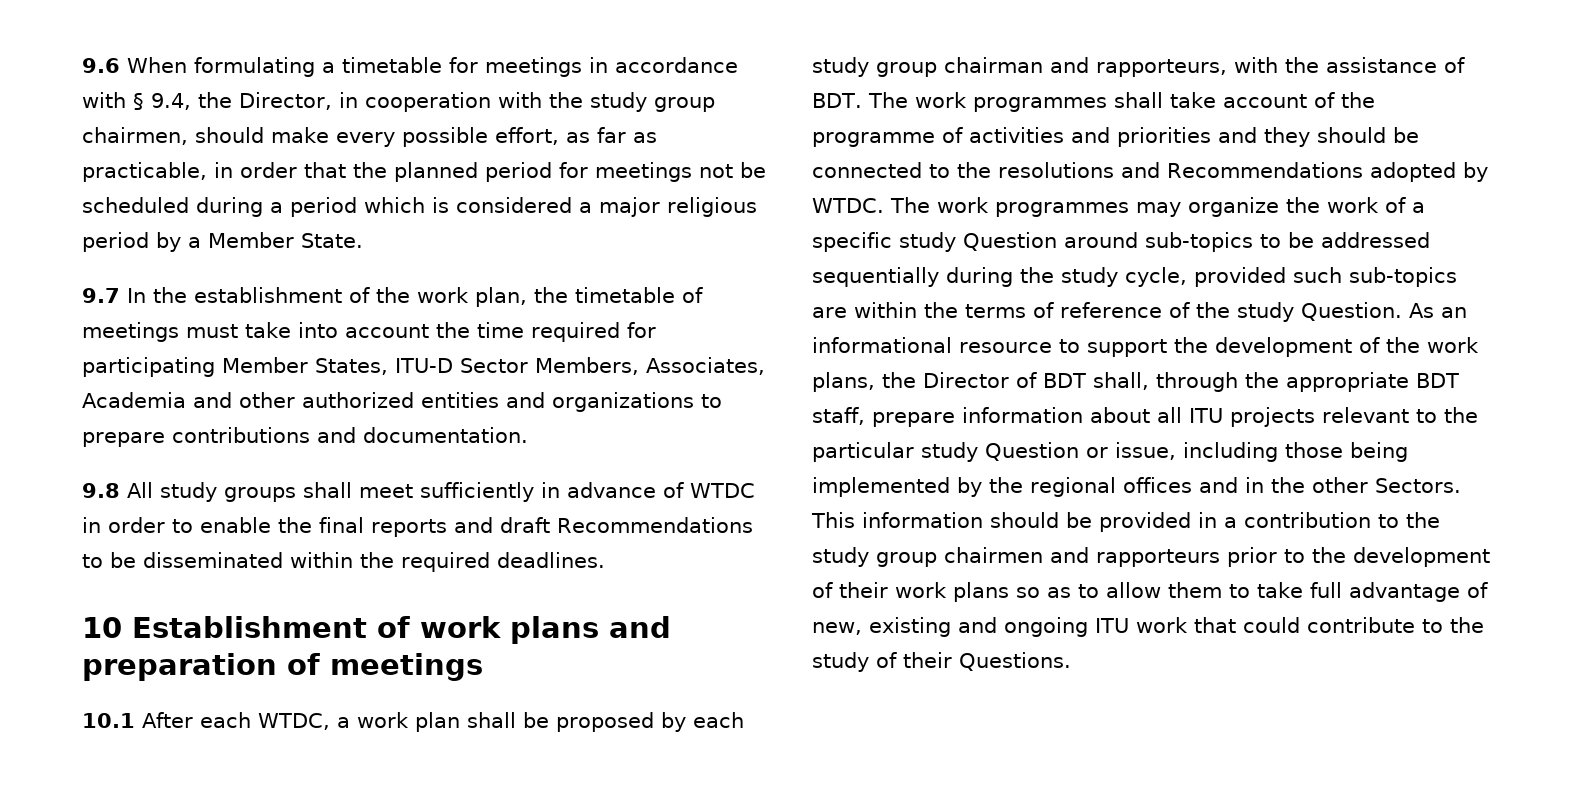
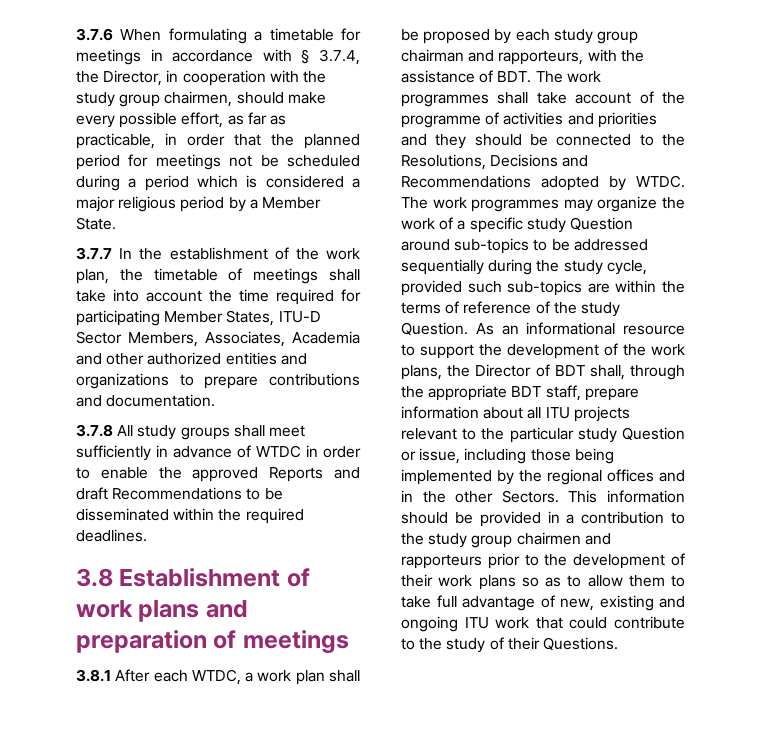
- 9.6 When formulating a timetable for meetings in accordance with § 9.4, the Director, in cooperation with the study group chairmen, should make every possible effort, as far as practicable, in order that the planned period for meetings not be scheduled during a period which is considered a major religious period by a Member State.
+ 3.7.6 When formulating a timetable for meetings in accordance with § 3.7.4, the Director, in cooperation with the study group chairmen, should make every possible effort, as far as practicable, in order that the planned period for meetings not be scheduled during a period which is considered a major religious period by a Member State.
- 9.7 In the establishment of the work plan, the timetable of meetings must take into account the time required for participating Member States, ITU-D Sector Members, Associates, Academia and other authorized entities and organizations to prepare contributions and documentation.
+ 3.7.7 In the establishment of the work plan, the timetable of meetings shall take into account the time required for participating Member States, ITU-D Sector Members, Associates, Academia and other authorized entities and organizations to prepare contributions and documentation.
- 9.8 All study groups shall meet sufficiently in advance of WTDC in order to enable the final reports and draft Recommendations to be disseminated within the required deadlines.
+ 3.7.8 All study groups shall meet sufficiently in advance of WTDC in order to enable the approved Reports and draft Recommendations to be disseminated within the required deadlines.
- 10 Establishment of work plans and preparation of meetings
+ 3.8 Establishment of work plans and preparation of meetings
- 10.1 After each WTDC, a work plan shall be proposed by each study group chairman and rapporteurs, with the assistance of BDT. The work programmes shall take account of the programme of activities and priorities and they should be connected to the resolutions and Recommendations adopted by WTDC.
+ 3.8.1 After each WTDC, a work plan shall be proposed by each study group chairman and rapporteurs, with the assistance of BDT. The work programmes shall take account of the programme of activities and priorities and they should be connected to the Resolutions, Decisions and Recommendations adopted by WTDC.

